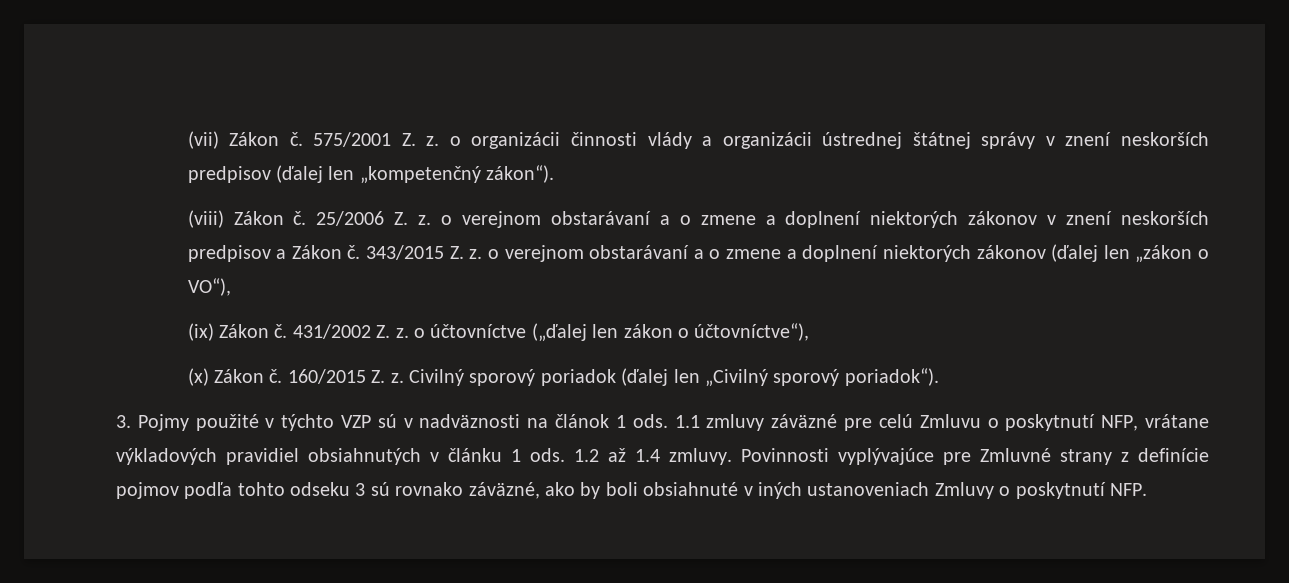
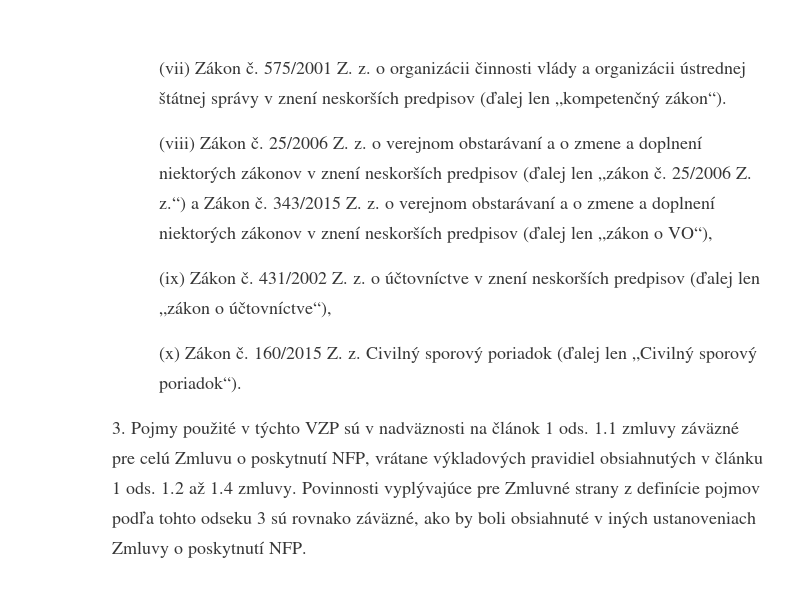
- 25/2006 Z. z. o verejnom obstarávaní a o zmene a doplnení niektorých zákonov v znení neskorších predpisov a Zákon č.
+ 25/2006 Z. z. o verejnom obstarávaní a o zmene a doplnení niektorých zákonov v znení neskorších predpisov (ďalej len „zákon č. 25/2006 Z. z.“) a Zákon č.
- 343/2015 Z. z. o verejnom obstarávaní a o zmene a doplnení niektorých zákonov (ďalej len „zákon o VO“),
+ 343/2015 Z. z. o verejnom obstarávaní a o zmene a doplnení niektorých zákonov v znení neskorších predpisov (ďalej len „zákon o VO“),
- 431/2002 Z. z. o účtovníctve („ďalej len zákon o účtovníctve“),
+ 431/2002 Z. z. o účtovníctve v znení neskorších predpisov (ďalej len „zákon o účtovníctve“),

